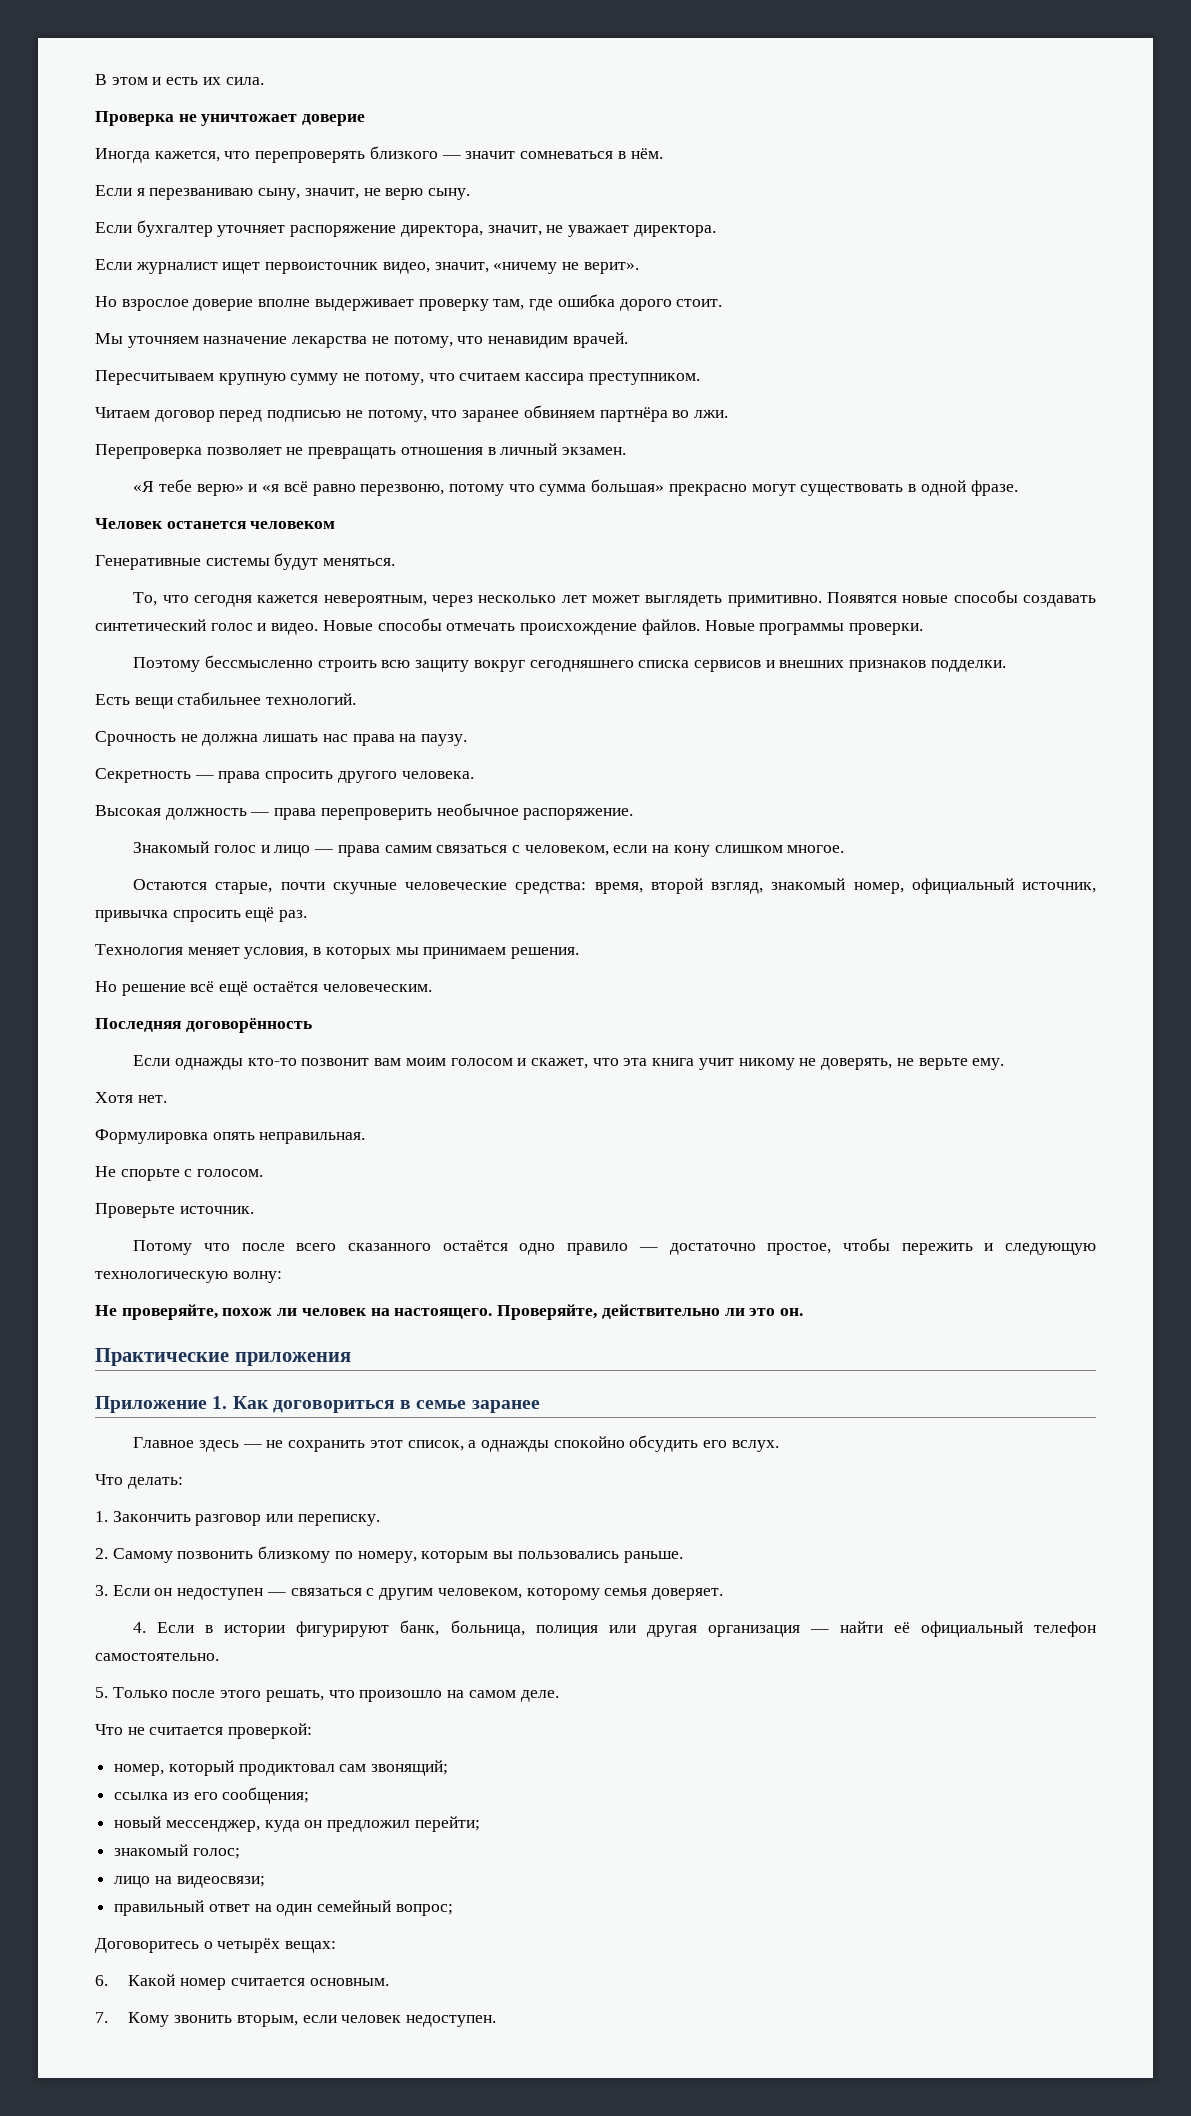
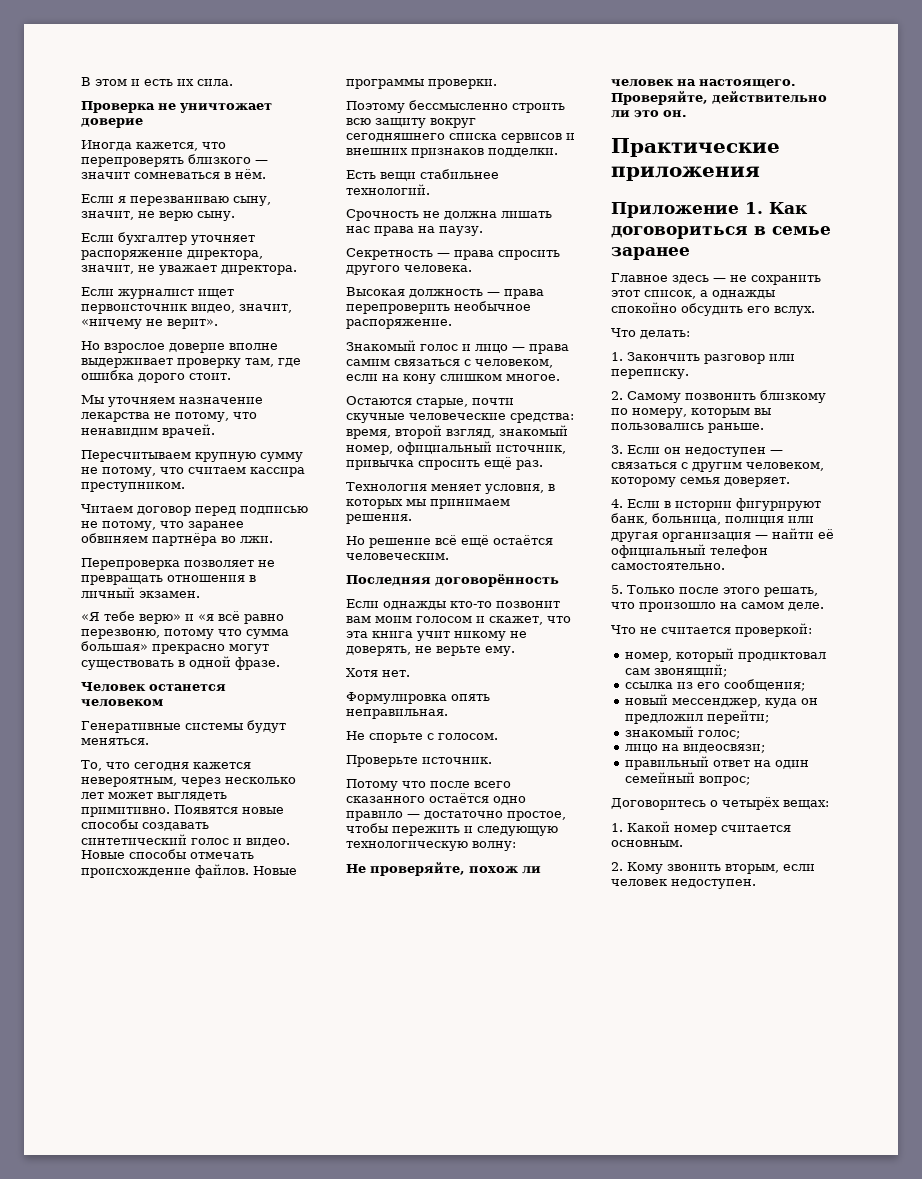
- 6. Какой номер считается основным.
+ 1. Какой номер считается основным.
- 7. Кому звонить вторым, если человек недоступен.
+ 2. Кому звонить вторым, если человек недоступен.

